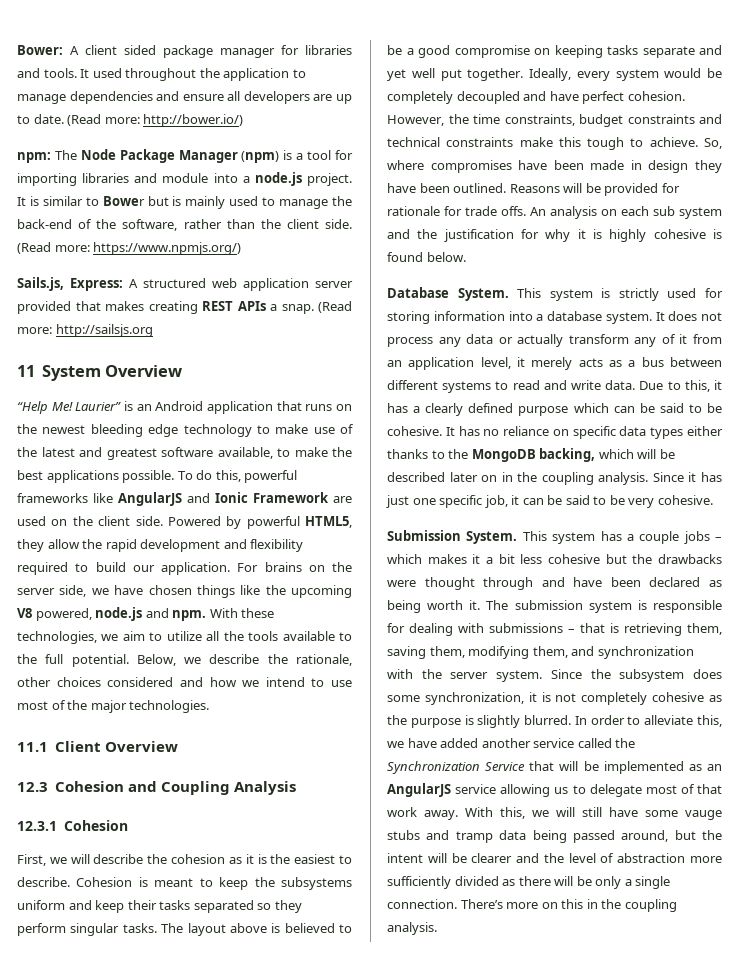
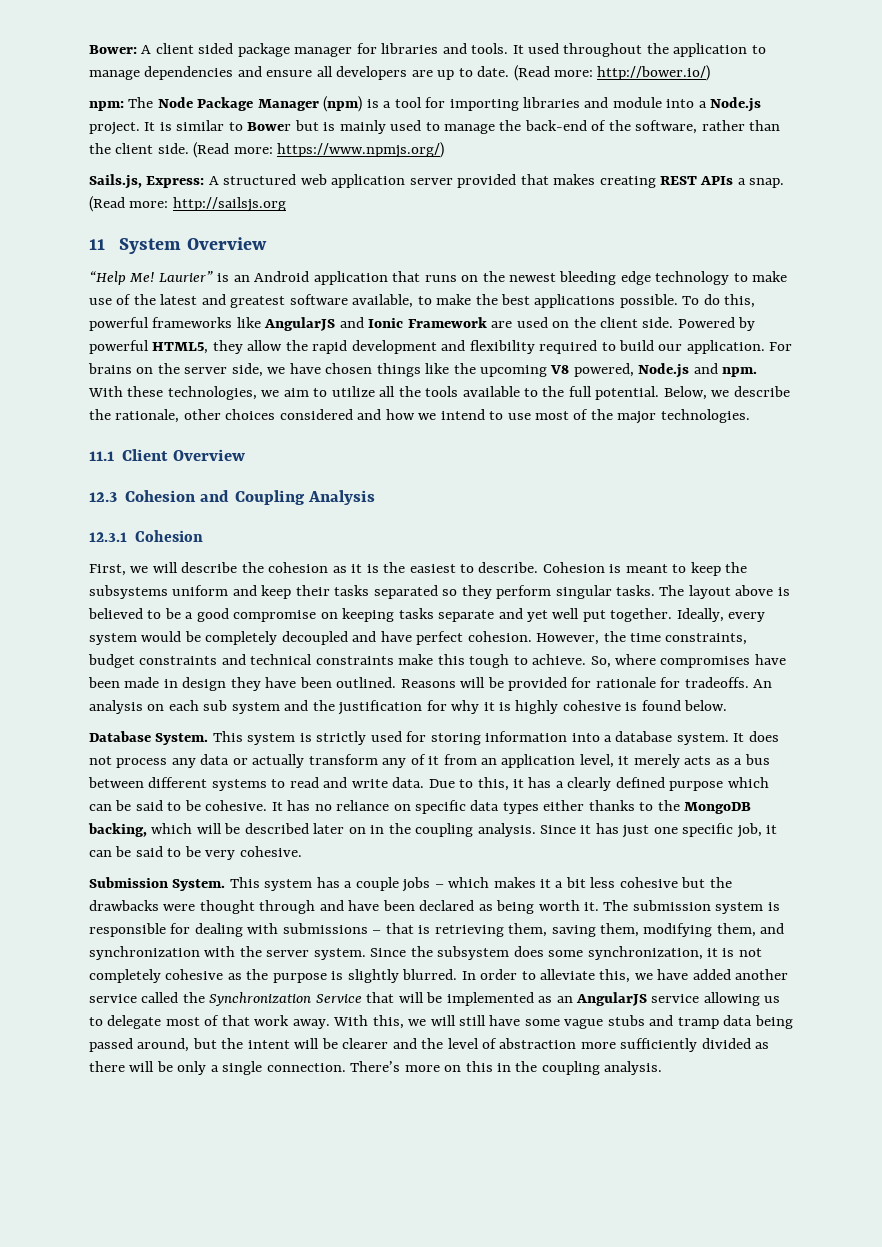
- npm: The Node Package Manager (npm) is a tool for importing libraries and module into a node.js project.
+ npm: The Node Package Manager (npm) is a tool for importing libraries and module into a Node.js project.
- For brains on the server side, we have chosen things like the upcoming V8 powered, node.js and npm.
+ For brains on the server side, we have chosen things like the upcoming V8 powered, Node.js and npm.
- Reasons will be provided for rationale for trade offs.
+ Reasons will be provided for rationale for tradeoffs.
- With this, we will still have some vauge stubs and tramp data being passed around, but the intent will be clearer and the level of abstraction more sufficiently divided as there will be only a single connection.
+ With this, we will still have some vague stubs and tramp data being passed around, but the intent will be clearer and the level of abstraction more sufficiently divided as there will be only a single connection.

